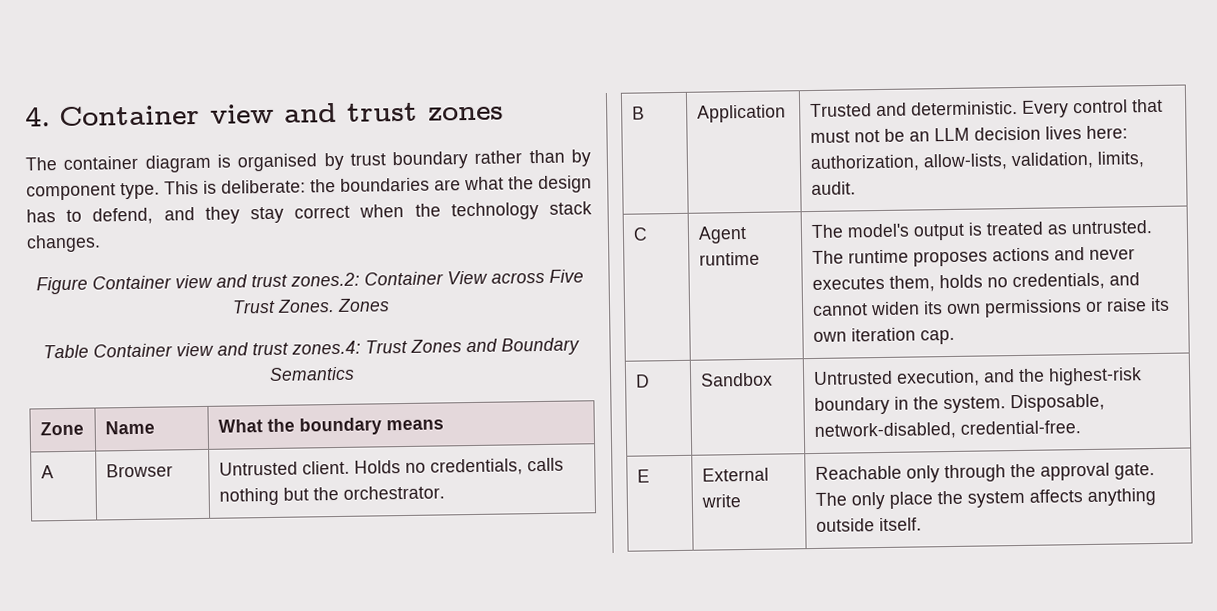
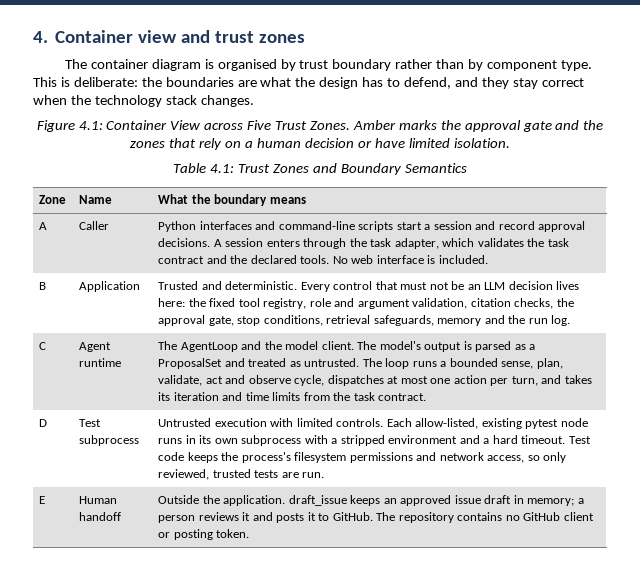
- Figure Container view and trust zones.2: Container View across Five Trust Zones. Zones
- Table Container view and trust zones.4: Trust Zones and Boundary Semantics
+ Figure 4.1: Container View across Five Trust Zones. Amber marks the approval gate and the zones that rely on a human decision or have limited isolation.
+ Table 4.1: Trust Zones and Boundary Semantics
- A | Browser | Untrusted client. Holds no credentials, calls nothing but the orchestrator.
+ A | Caller | Python interfaces and command-line scripts start a session and record approval decisions. A session enters through the task adapter, which validates the task contract and the declared tools. No web interface is included.
- B | Application | Trusted and deterministic. Every control that must not be an LLM decision lives here: authorization, allow-lists, validation, limits, audit.
- C | Agent runtime | The model's output is treated as untrusted. The runtime proposes actions and never executes them, holds no credentials, and cannot widen its own permissions or raise its own iteration cap.
+ B | Application | Trusted and deterministic. Every control that must not be an LLM decision lives here: the fixed tool registry, role and argument validation, citation checks, the approval gate, stop conditions, retrieval safeguards, memory and the run log.
+ C | Agent runtime | The AgentLoop and the model client. The model's output is parsed as a ProposalSet and treated as untrusted. The loop runs a bounded sense, plan, validate, act and observe cycle, dispatches at most one action per turn, and takes its iteration and time limits from the task contract.
- Sandbox | Untrusted execution, and the highest-risk boundary in the system. Disposable, network-disabled, credential-free.
- E | External write | Reachable only through the approval gate. The only place the system affects anything outside itself.
+ Test subprocess | Untrusted execution with limited controls. Each allow-listed, existing pytest node runs in its own subprocess with a stripped environment and a hard timeout. Test code keeps the process's filesystem permissions and network access, so only reviewed, trusted tests are run.
+ E | Human handoff | Outside the application. draft_issue keeps an approved issue draft in memory; a person reviews it and posts it to GitHub. The repository contains no GitHub client or posting token.

